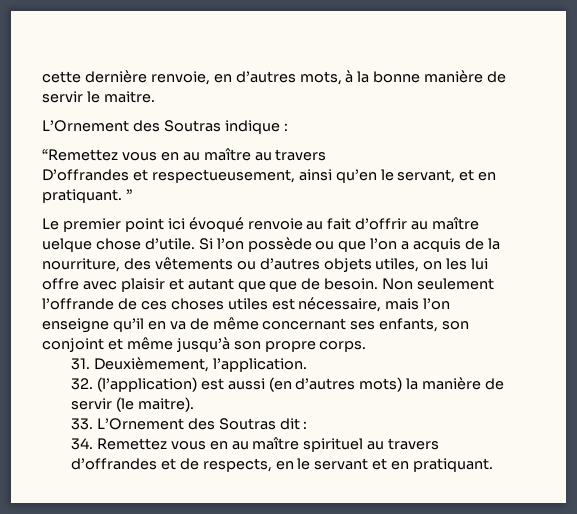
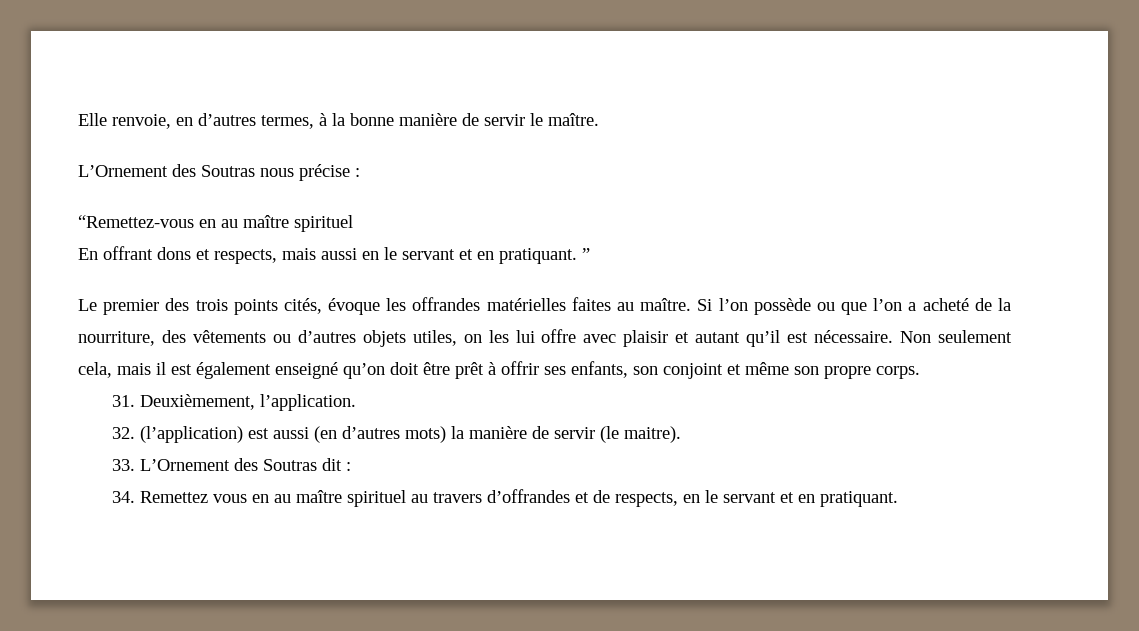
- cette dernière renvoie, en d’autres mots, à la bonne manière de servir le maitre.
- L’Ornement des Soutras indique :
- “Remettez vous en au maître au travers
- D’offrandes et respectueusement, ainsi qu’en le servant, et en pratiquant. ”
+ Elle renvoie, en d’autres termes, à la bonne manière de servir le maître.
+ L’Ornement des Soutras nous précise :
+ “Remettez-vous en au maître spirituel
+ En offrant dons et respects, mais aussi en le servant et en pratiquant. ”
- Le premier point ici évoqué renvoie au fait d’offrir au maître uelque chose d’utile.
+ Le premier des trois points cités, évoque les offrandes matérielles faites au maître.
- Si l’on possède ou que l’on a acquis de la nourriture, des vêtements ou d’autres objets utiles, on les lui offre avec plaisir et autant que que de besoin. Non seulement l’offrande de ces choses utiles est nécessaire, mais l’on enseigne qu’il en va de même concernant ses enfants, son conjoint et même jusqu’à son propre corps.
+ Si l’on possède ou que l’on a acheté de la nourriture, des vêtements ou d’autres objets utiles, on les lui offre avec plaisir et autant qu’il est nécessaire. Non seulement cela, mais il est également enseigné qu’on doit être prêt à offrir ses enfants, son conjoint et même son propre corps.

